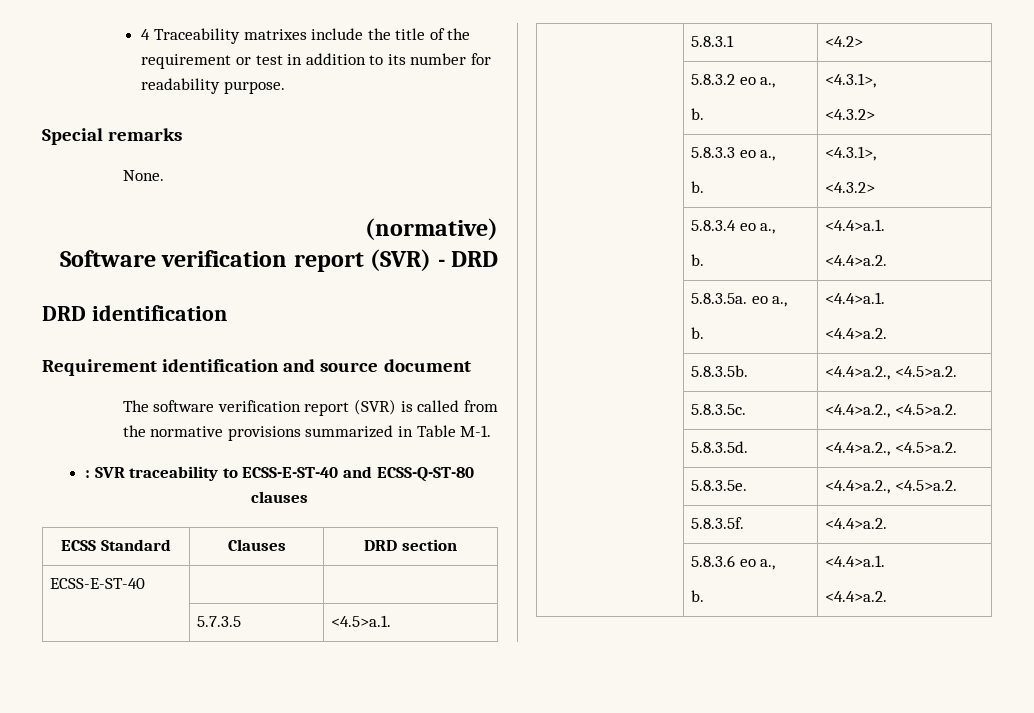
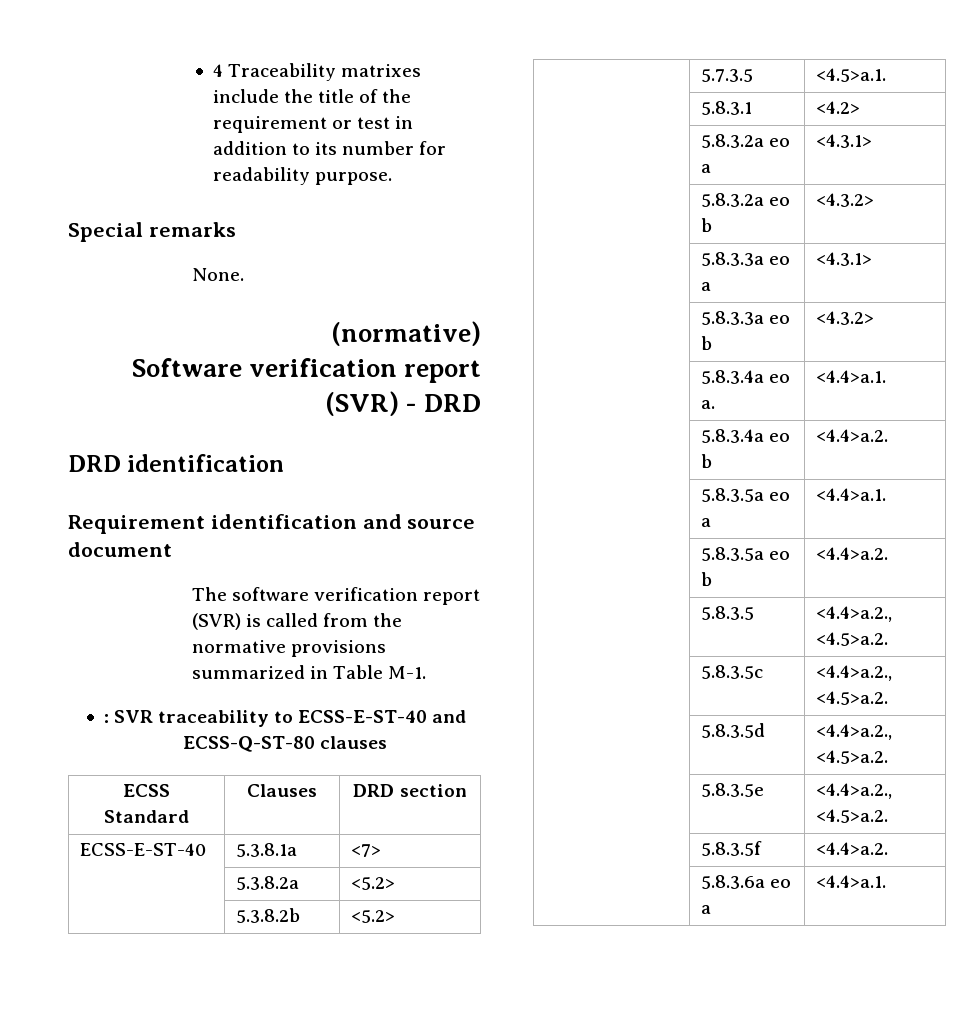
- ECSS-E-ST-40 | |
+ ECSS-E-ST-40 | 5.3.8.1a | <7>
+ | 5.3.8.2a | <5.2>
+ | 5.3.8.2b | <5.2>
  | 5.7.3.5 | <4.5>a.1.
  | 5.8.3.1 | <4.2>
- | 5.8.3.2 eo a.,
- b. | <4.3.1>,
- <4.3.2>
- | 5.8.3.3 eo a.,
- b. | <4.3.1>,
- <4.3.2>
- | 5.8.3.4 eo a.,
- b. | <4.4>a.1.
- <4.4>a.2.
- | 5.8.3.5a. eo a.,
- b. | <4.4>a.1.
- <4.4>a.2.
- | 5.8.3.5b. | <4.4>a.2., <4.5>a.2.
- | 5.8.3.5c. | <4.4>a.2., <4.5>a.2.
- | 5.8.3.5d. | <4.4>a.2., <4.5>a.2.
- | 5.8.3.5e. | <4.4>a.2., <4.5>a.2.
- | 5.8.3.5f. | <4.4>a.2.
- | 5.8.3.6 eo a.,
- b. | <4.4>a.1.
- <4.4>a.2.
+ | 5.8.3.2a eo a | <4.3.1>
+ | 5.8.3.2a eo b | <4.3.2>
+ | 5.8.3.3a eo a | <4.3.1>
+ | 5.8.3.3a eo b | <4.3.2>
+ | 5.8.3.4a eo a. | <4.4>a.1.
+ | 5.8.3.4a eo b | <4.4>a.2.
+ | 5.8.3.5a eo a | <4.4>a.1.
+ | 5.8.3.5a eo b | <4.4>a.2.
+ | 5.8.3.5 | <4.4>a.2., <4.5>a.2.
+ | 5.8.3.5c | <4.4>a.2., <4.5>a.2.
+ | 5.8.3.5d | <4.4>a.2., <4.5>a.2.
+ | 5.8.3.5e | <4.4>a.2., <4.5>a.2.
+ | 5.8.3.5f | <4.4>a.2.
+ | 5.8.3.6a eo a | <4.4>a.1.

